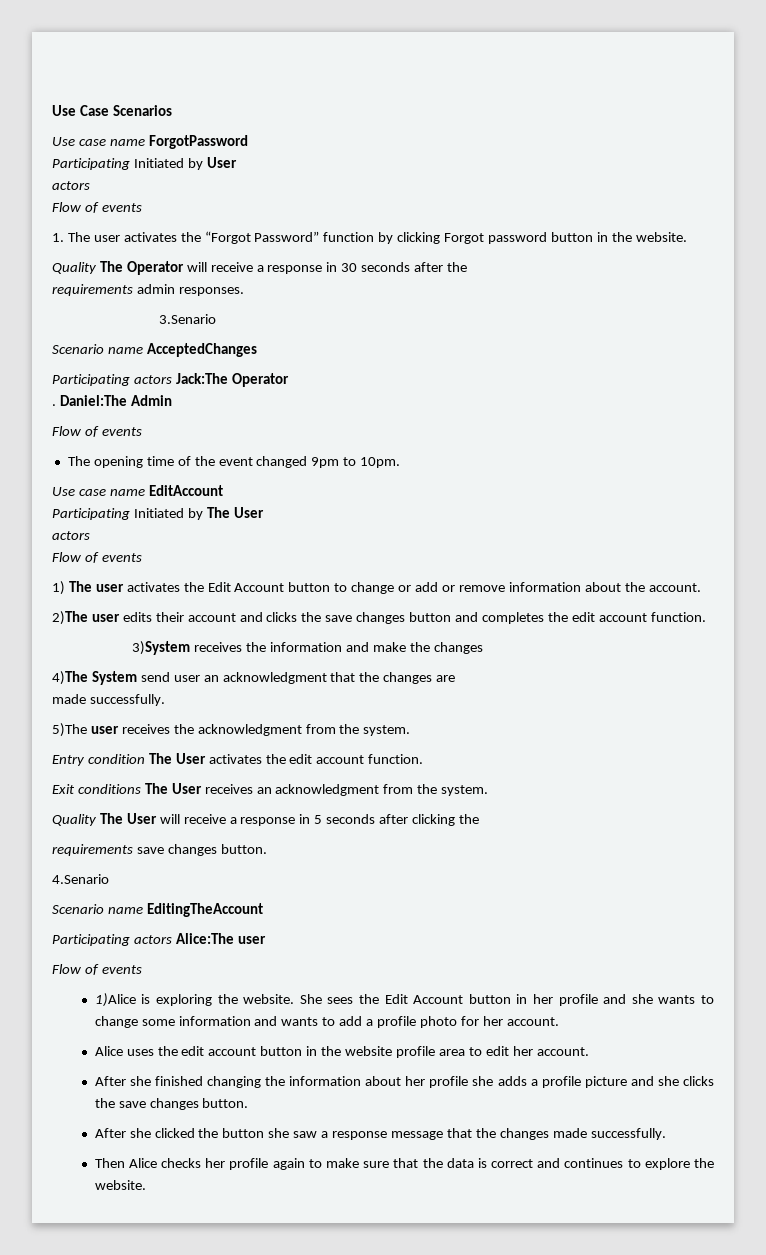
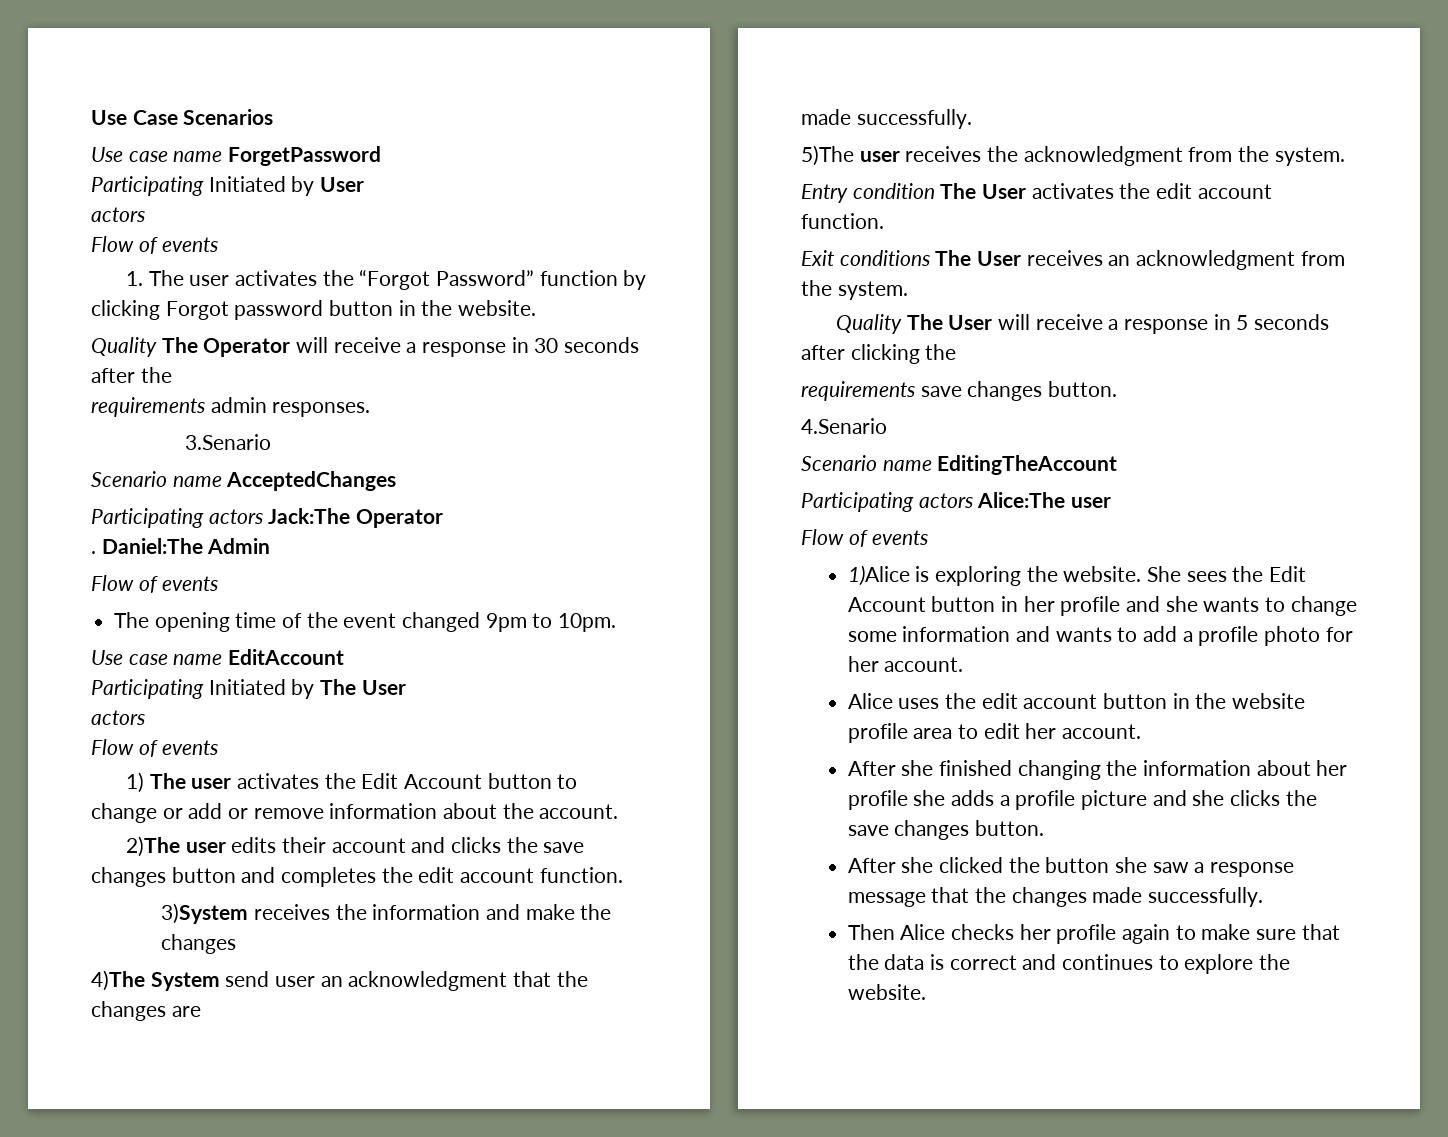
- Use case name ForgotPassword
+ Use case name ForgetPassword

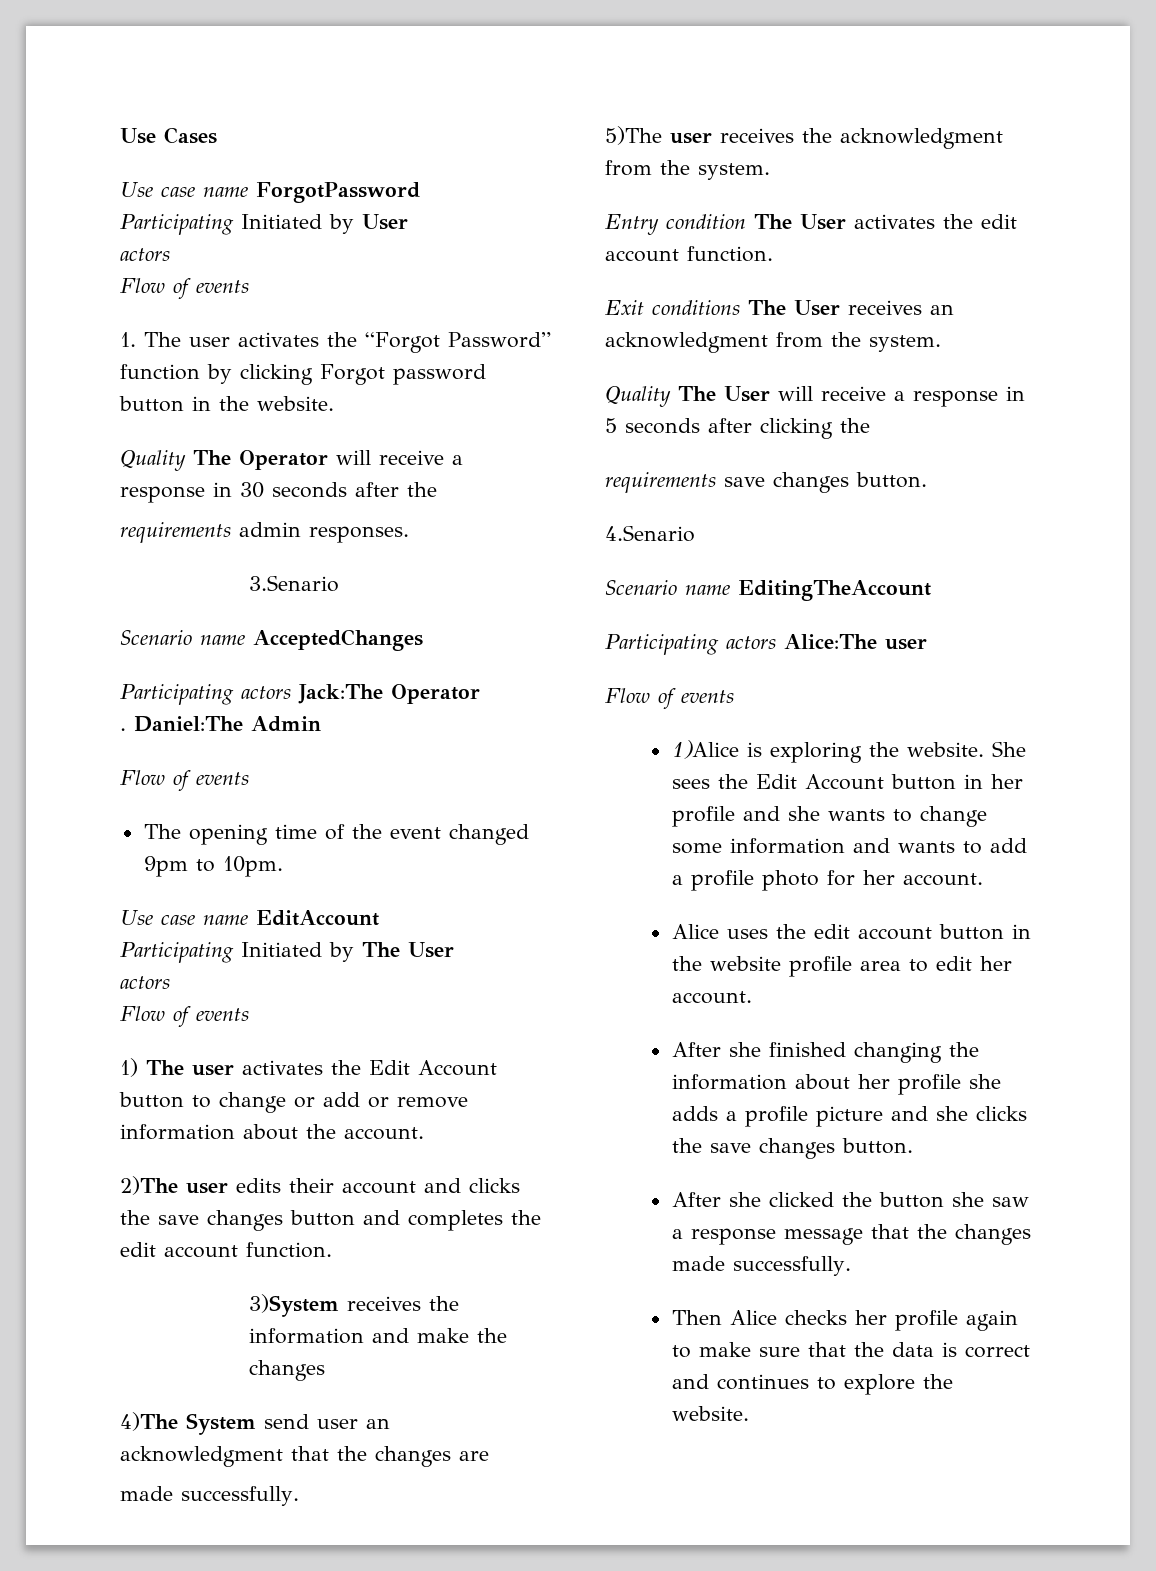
- Use Case Scenarios
- Use case name ForgetPassword
+ Use Cases
+ Use case name ForgotPassword

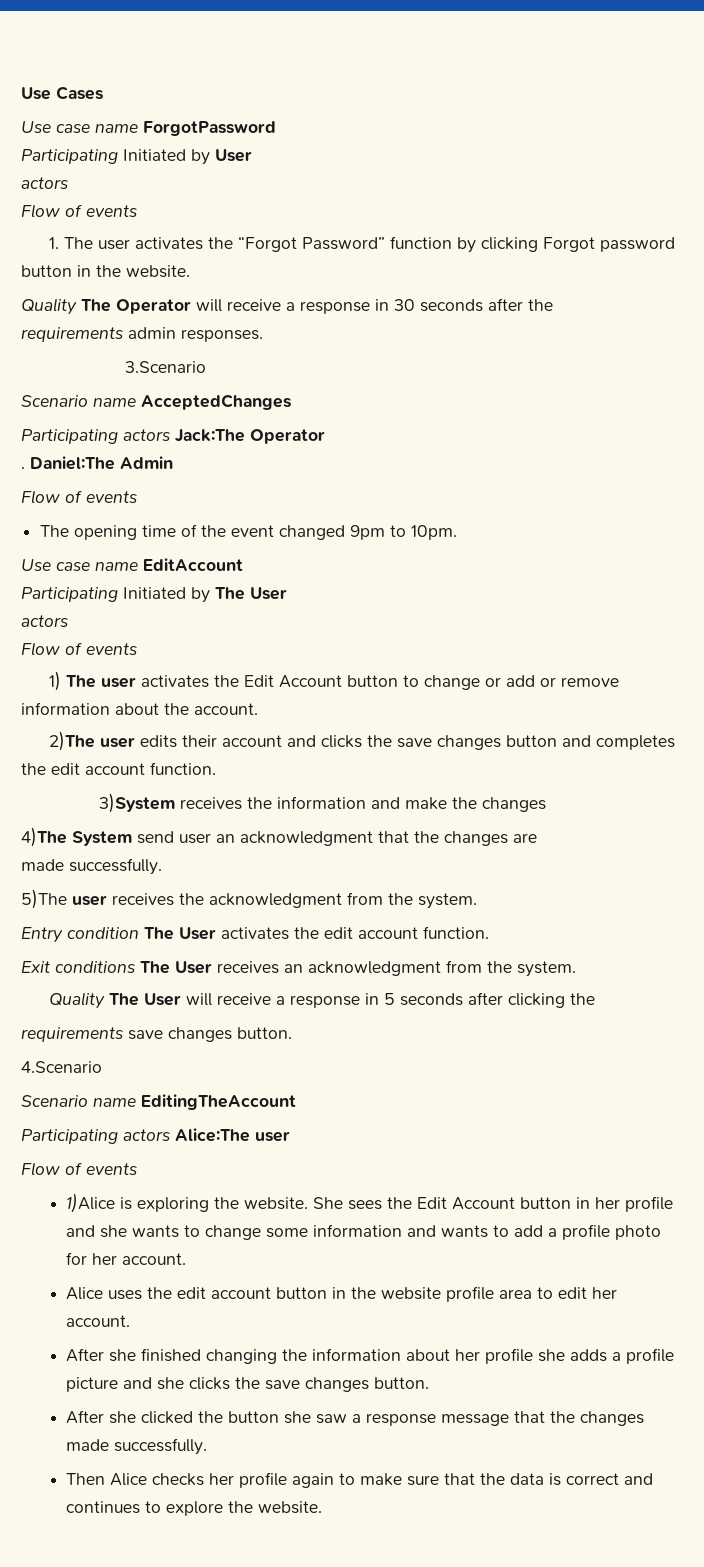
- 3.Senario
+ 3.Scenario
- 4.Senario
+ 4.Scenario

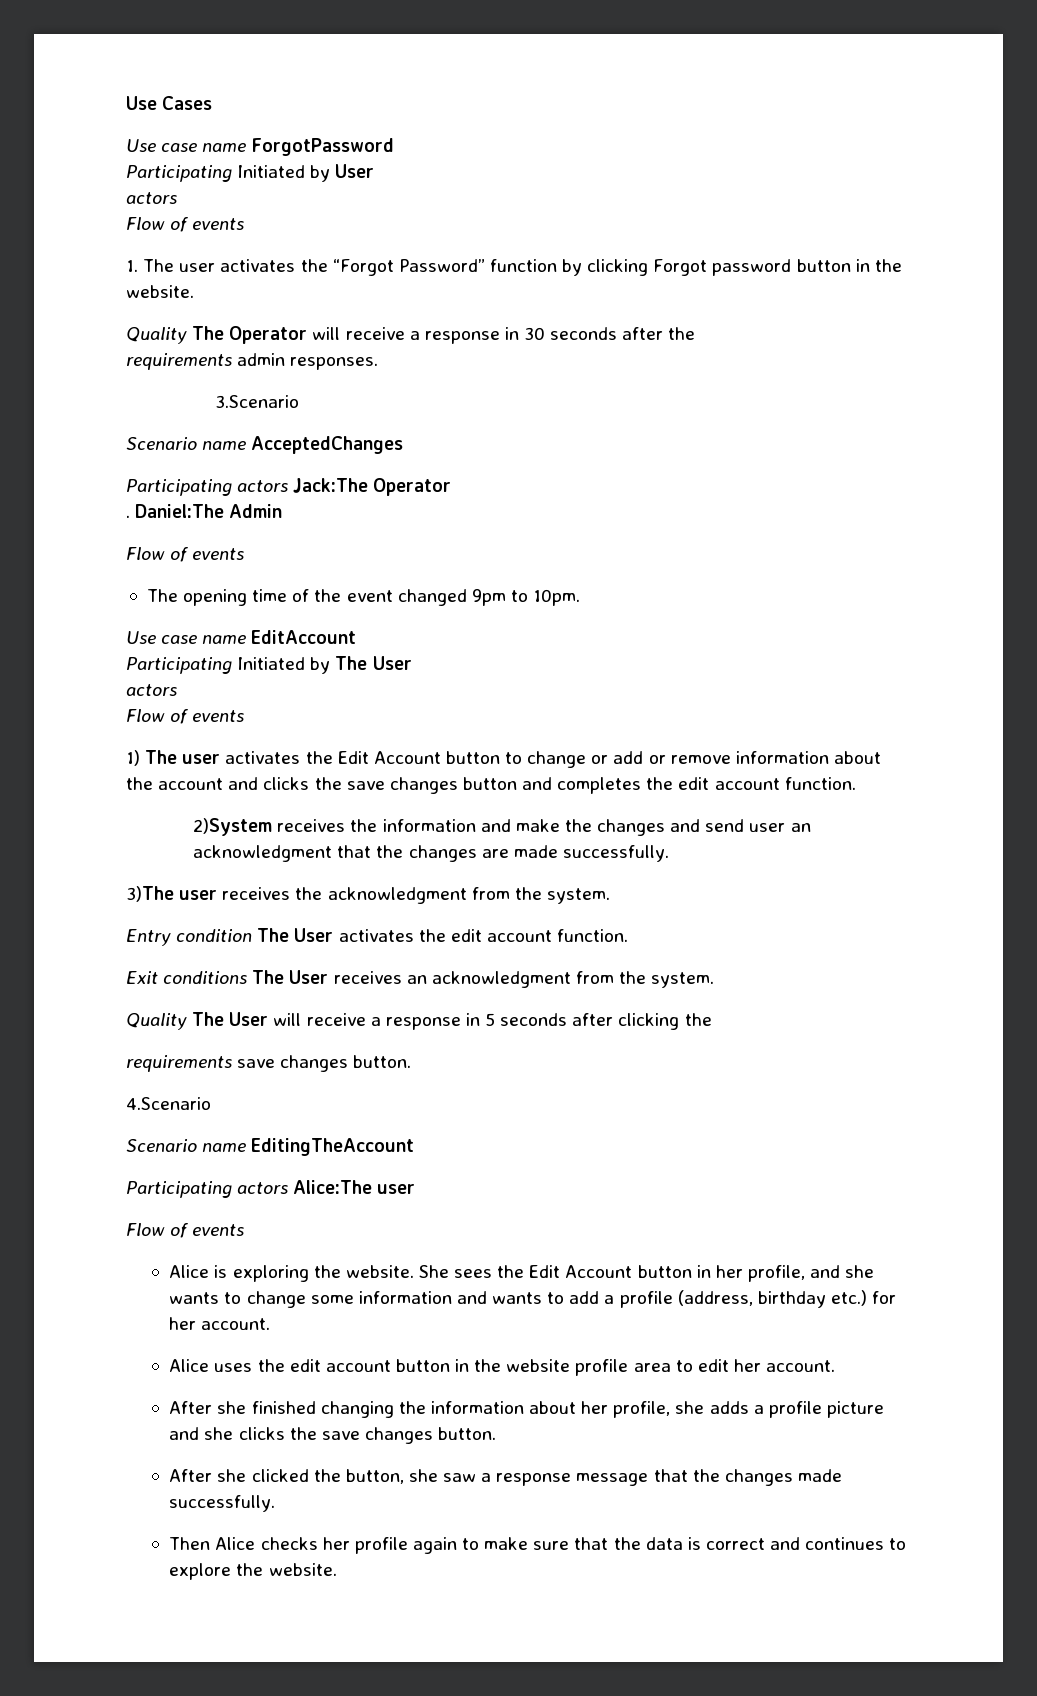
- 1) The user activates the Edit Account button to change or add or remove information about the account.
- 2)The user edits their account and clicks the save changes button and completes the edit account function.
+ 1) The user activates the Edit Account button to change or add or remove information about the account and clicks the save changes button and completes the edit account function.
- 3)System receives the information and make the changes
- 4)The System send user an acknowledgment that the changes are
- made successfully.
- 5)The user receives the acknowledgment from the system.
+ 2)System receives the information and make the changes and send user an acknowledgment that the changes are made successfully.
+ 3)The user receives the acknowledgment from the system.
- 1)Alice is exploring the website.
+ Alice is exploring the website.
- She sees the Edit Account button in her profile and she wants to change some information and wants to add a profile photo for her account.
+ She sees the Edit Account button in her profile, and she wants to change some information and wants to add a profile (address, birthday etc.) for her account.
- After she finished changing the information about her profile she adds a profile picture and she clicks the save changes button.
+ After she finished changing the information about her profile, she adds a profile picture and she clicks the save changes button.
- After she clicked the button she saw a response message that the changes made successfully.
+ After she clicked the button, she saw a response message that the changes made successfully.

